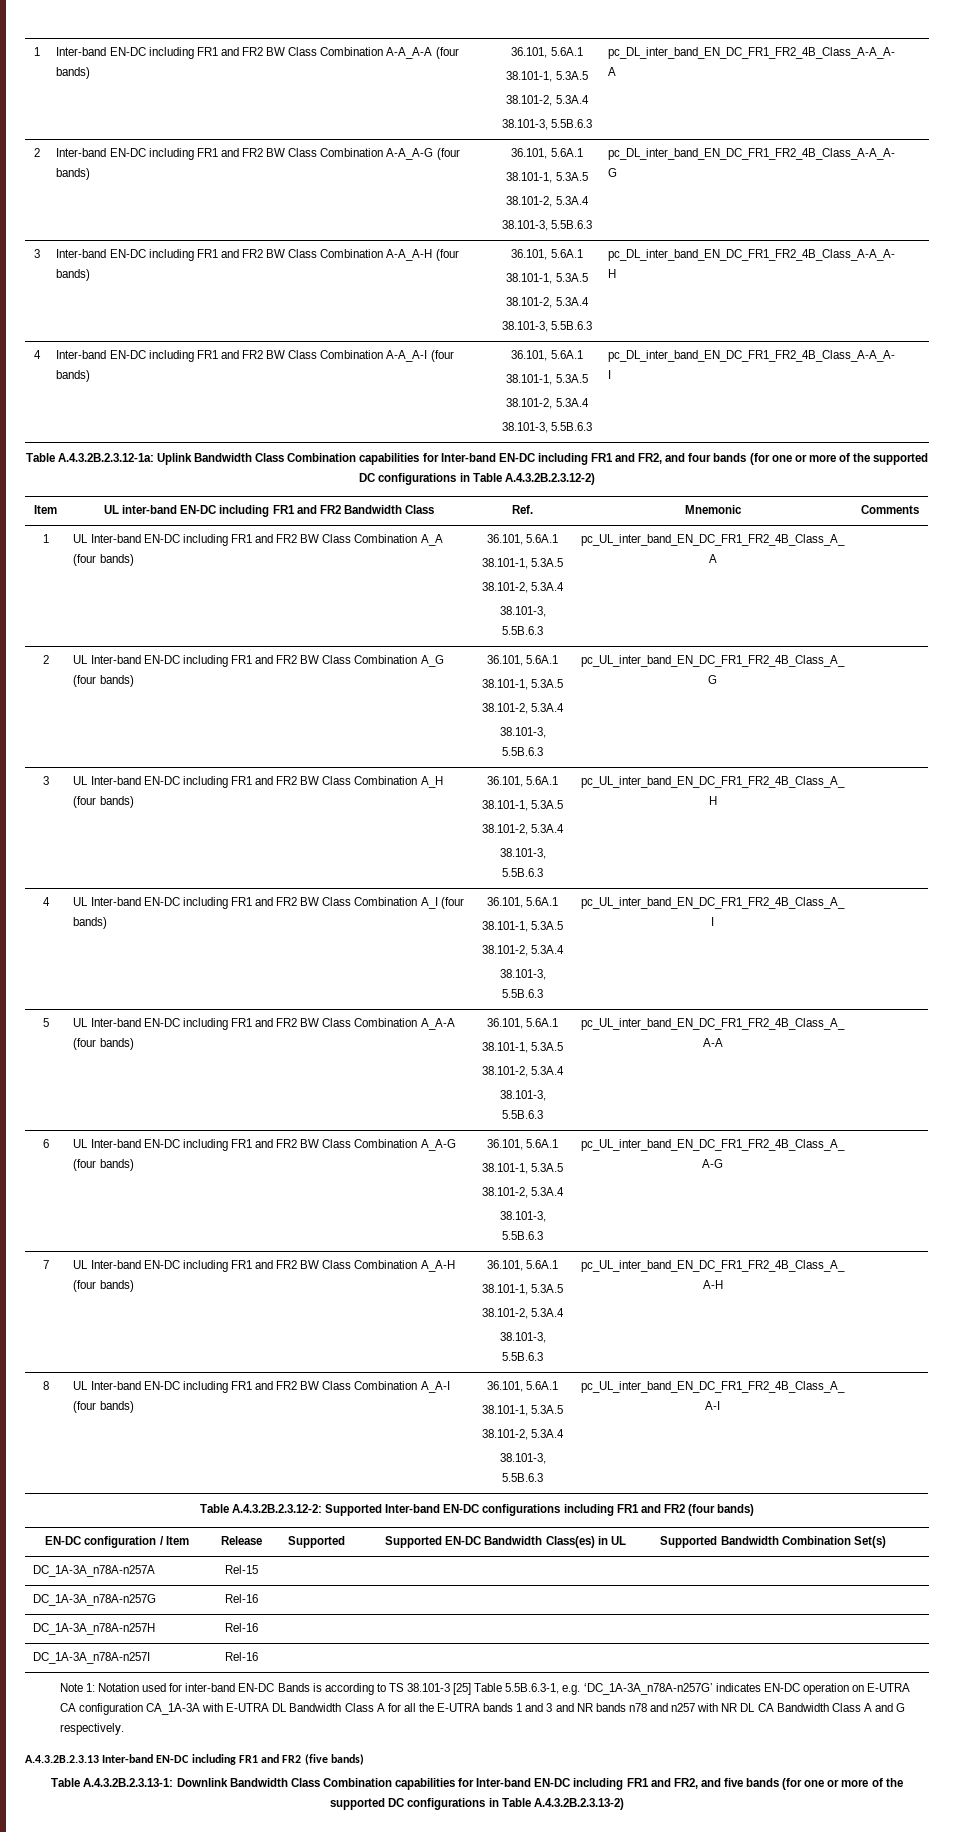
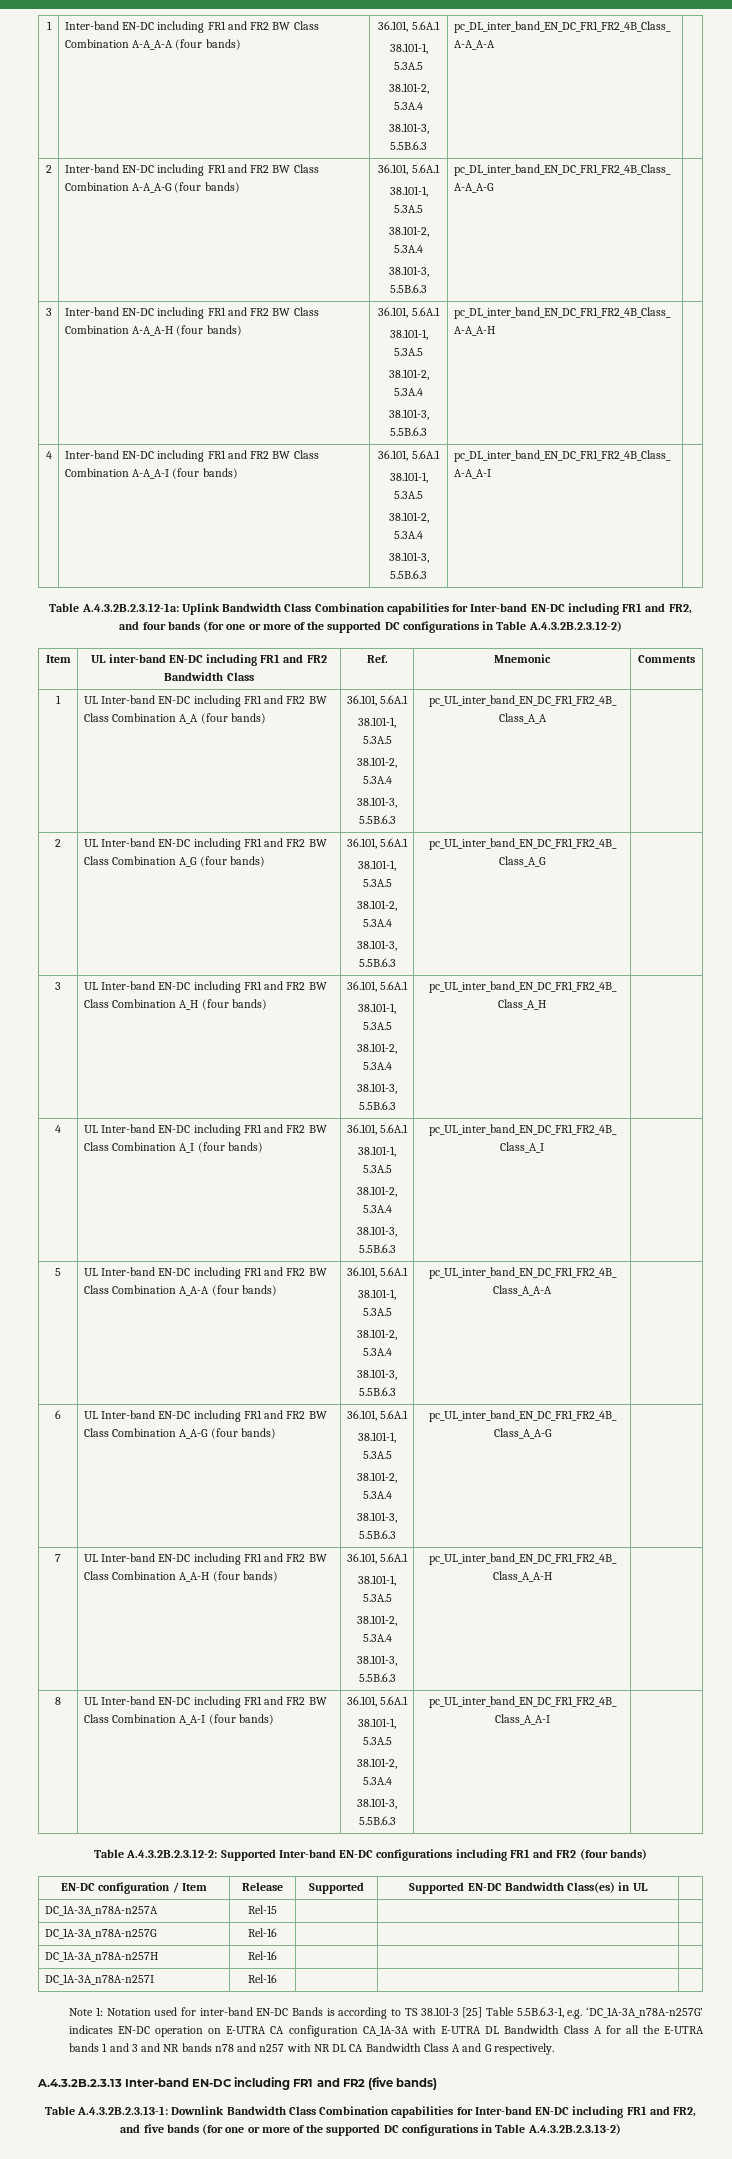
- EN-DC configuration / Item | Release | Supported | Supported EN-DC Bandwidth Class(es) in UL | Supported Bandwidth Combination Set(s)
+ EN-DC configuration / Item | Release | Supported | Supported EN-DC Bandwidth Class(es) in UL |

